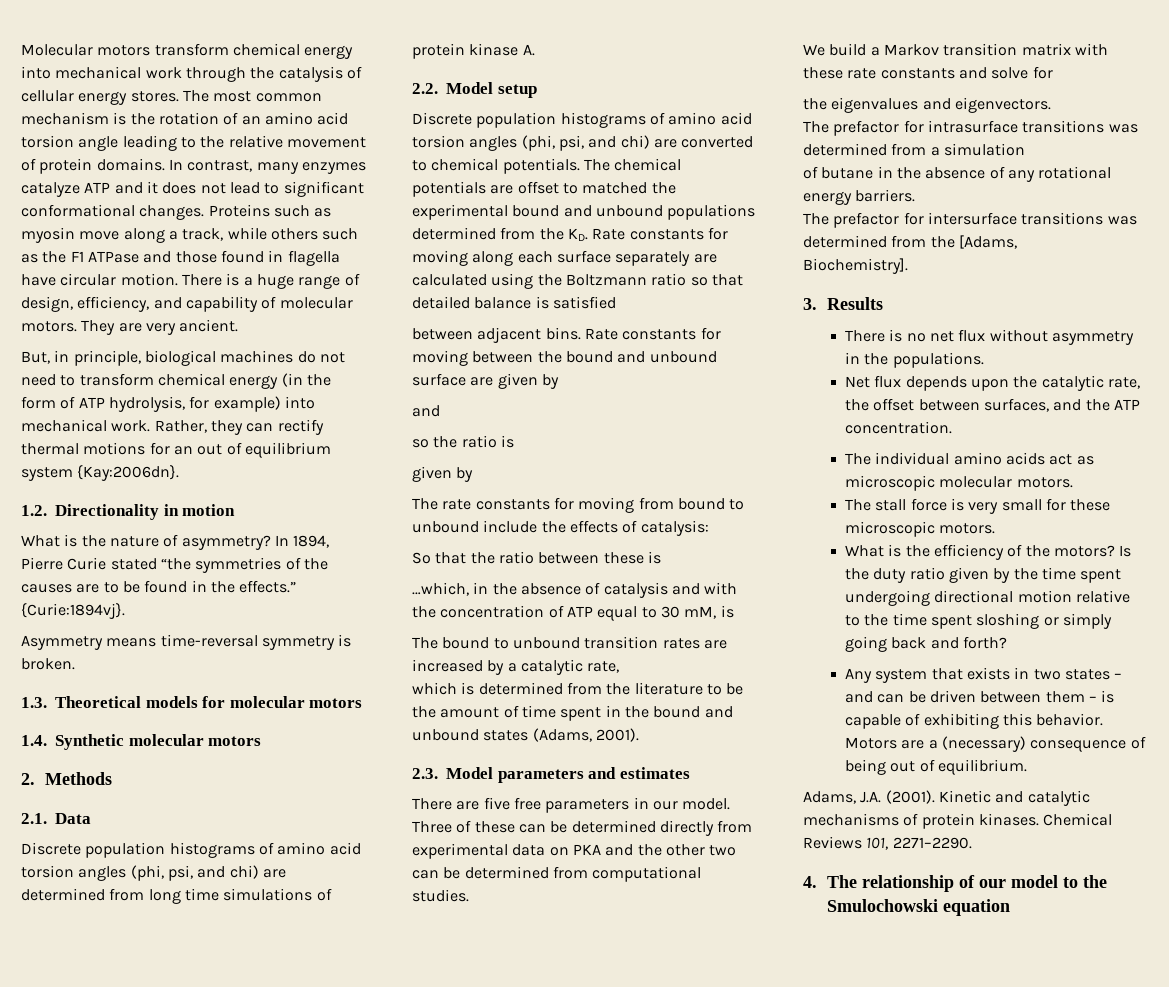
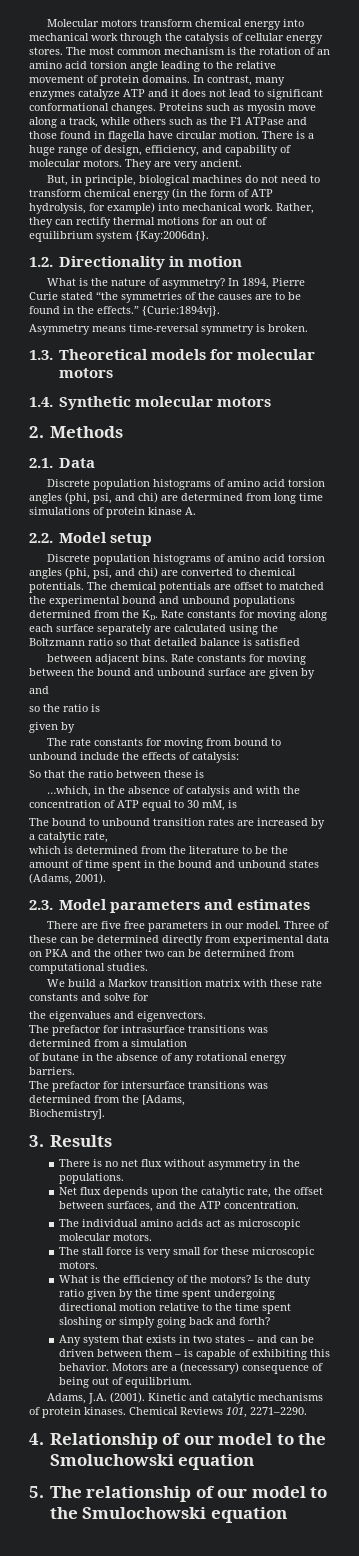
- 4. The relationship of our model to the Smulochowski equation
+ 4. Relationship of our model to the Smoluchowski equation
+ 5. The relationship of our model to the Smulochowski equation

